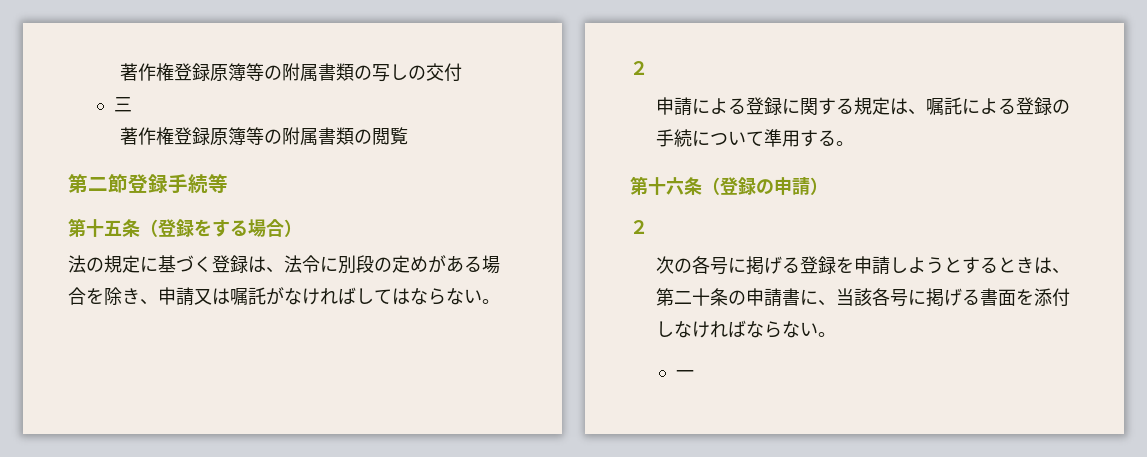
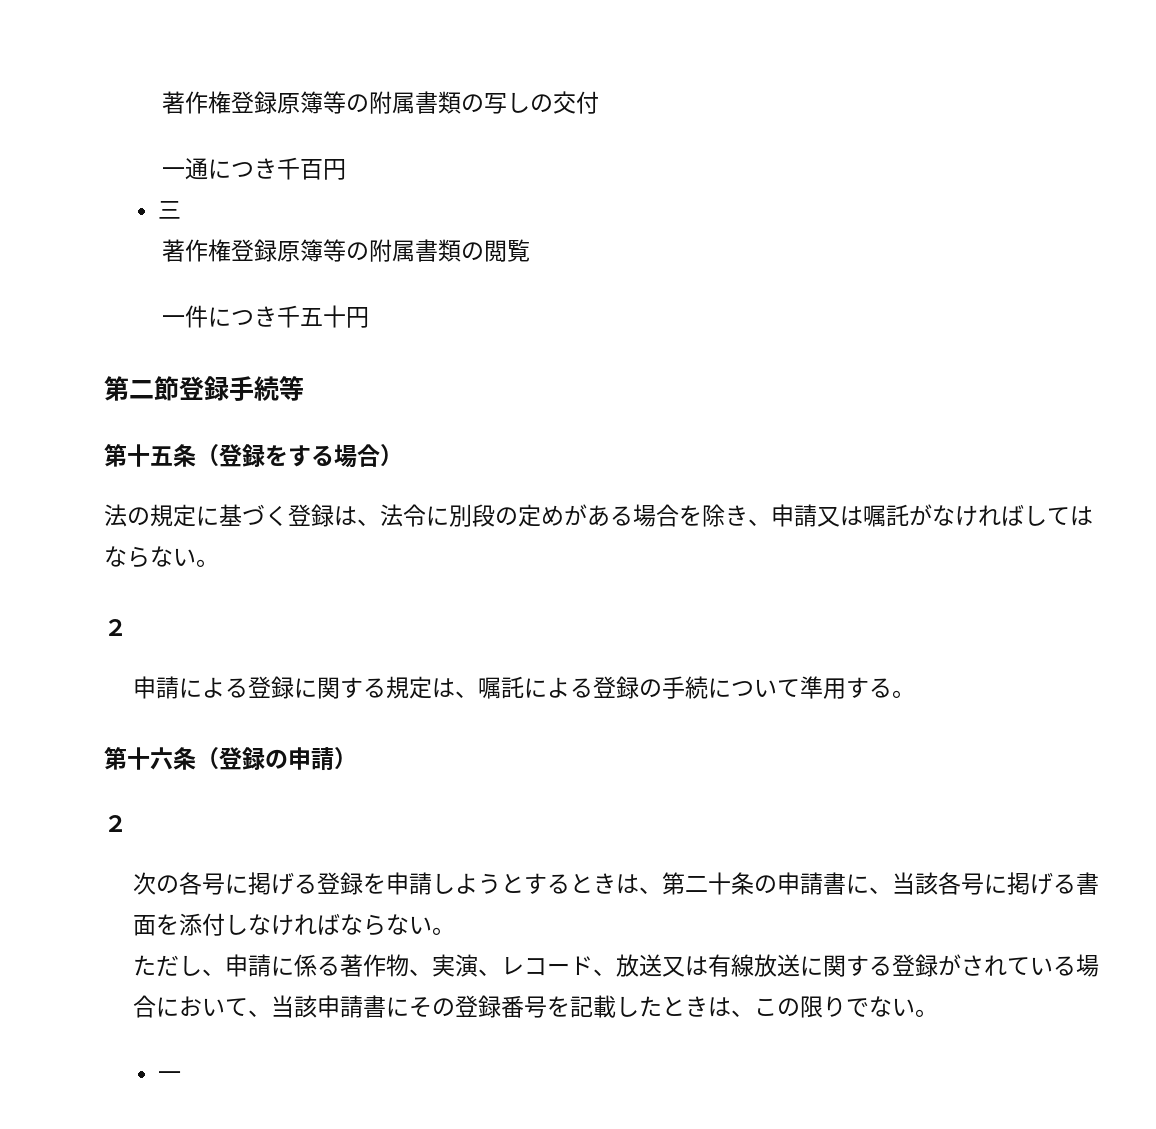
+ 一通につき千百円
+ 一件につき千五十円
+ ただし、申請に係る著作物、実演、レコード、放送又は有線放送に関する登録がされている場合において、当該申請書にその登録番号を記載したときは、この限りでない。

